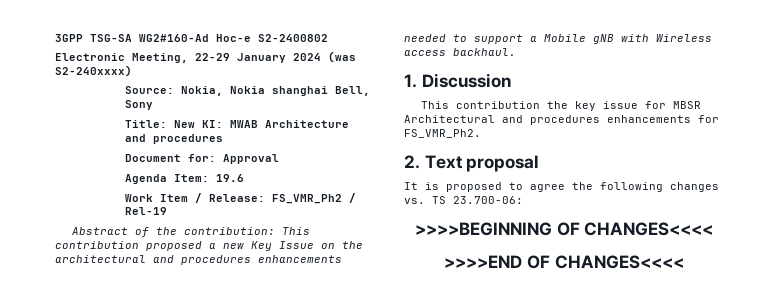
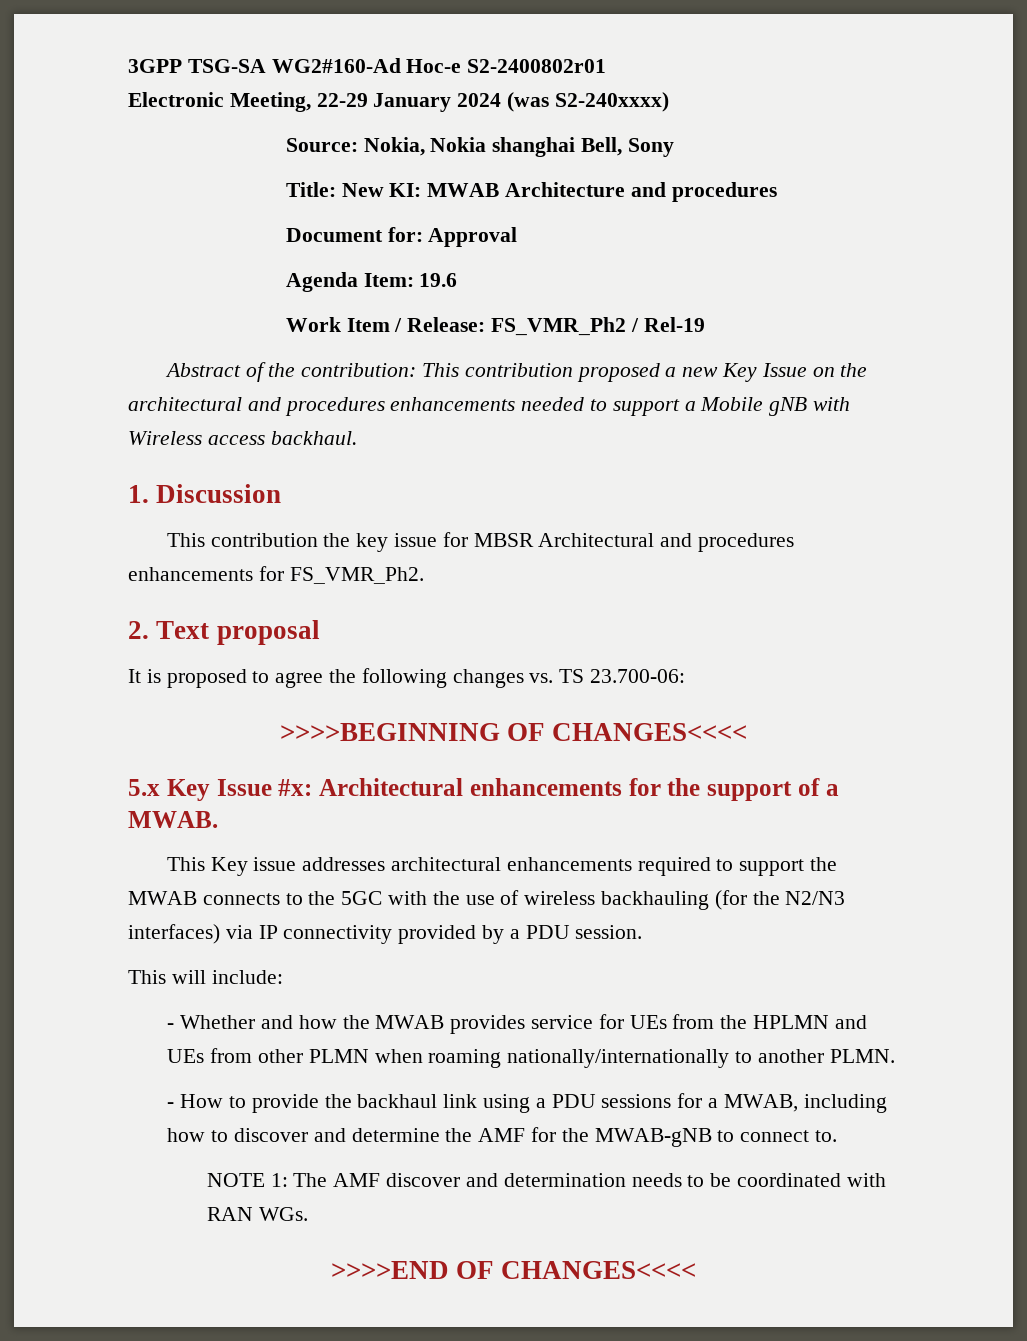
- 3GPP TSG-SA WG2#160-Ad Hoc-e S2-2400802
+ 3GPP TSG-SA WG2#160-Ad Hoc-e S2-2400802r01
+ 5.x Key Issue #x: Architectural enhancements for the support of a MWAB.
+ This Key issue addresses architectural enhancements required to support the MWAB connects to the 5GC with the use of wireless backhauling (for the N2/N3 interfaces) via IP connectivity provided by a PDU session.
+ This will include:
+ - Whether and how the MWAB provides service for UEs from the HPLMN and UEs from other PLMN when roaming nationally/internationally to another PLMN.
+ - How to provide the backhaul link using a PDU sessions for a MWAB, including how to discover and determine the AMF for the MWAB-gNB to connect to.
+ NOTE 1: The AMF discover and determination needs to be coordinated with RAN WGs.

